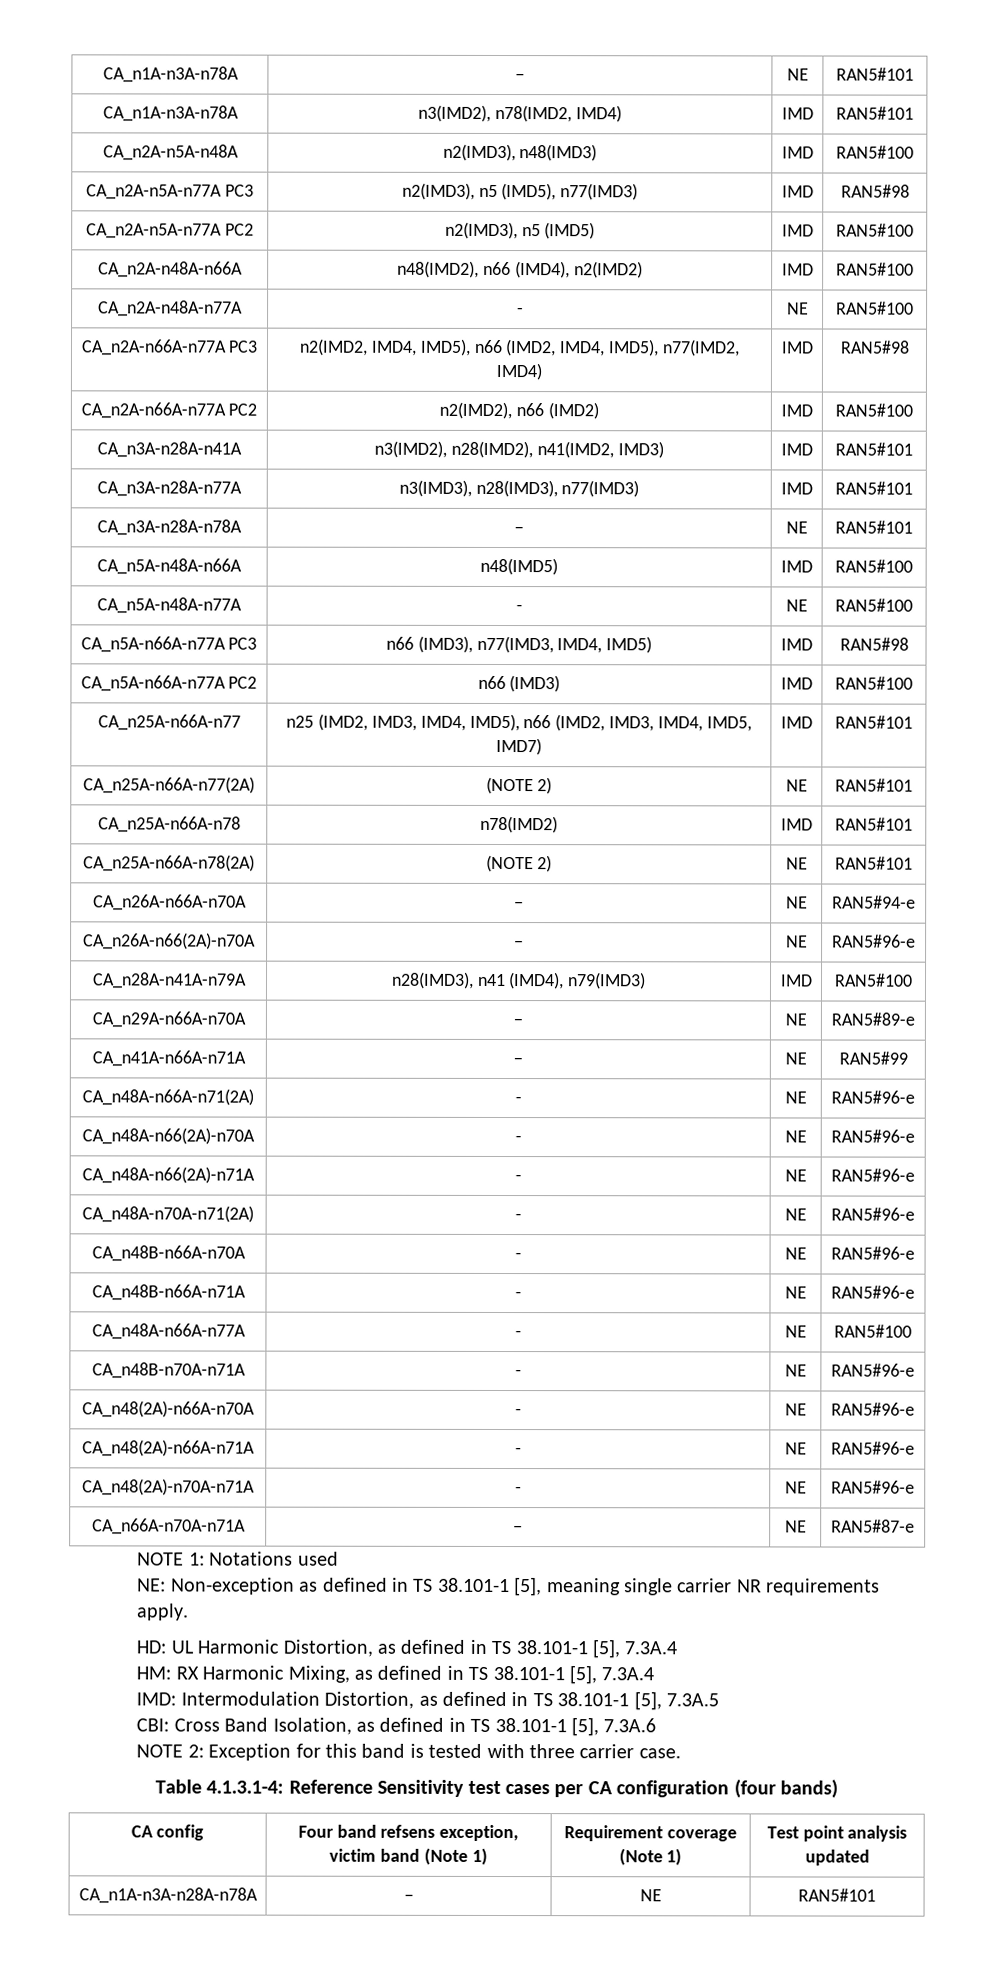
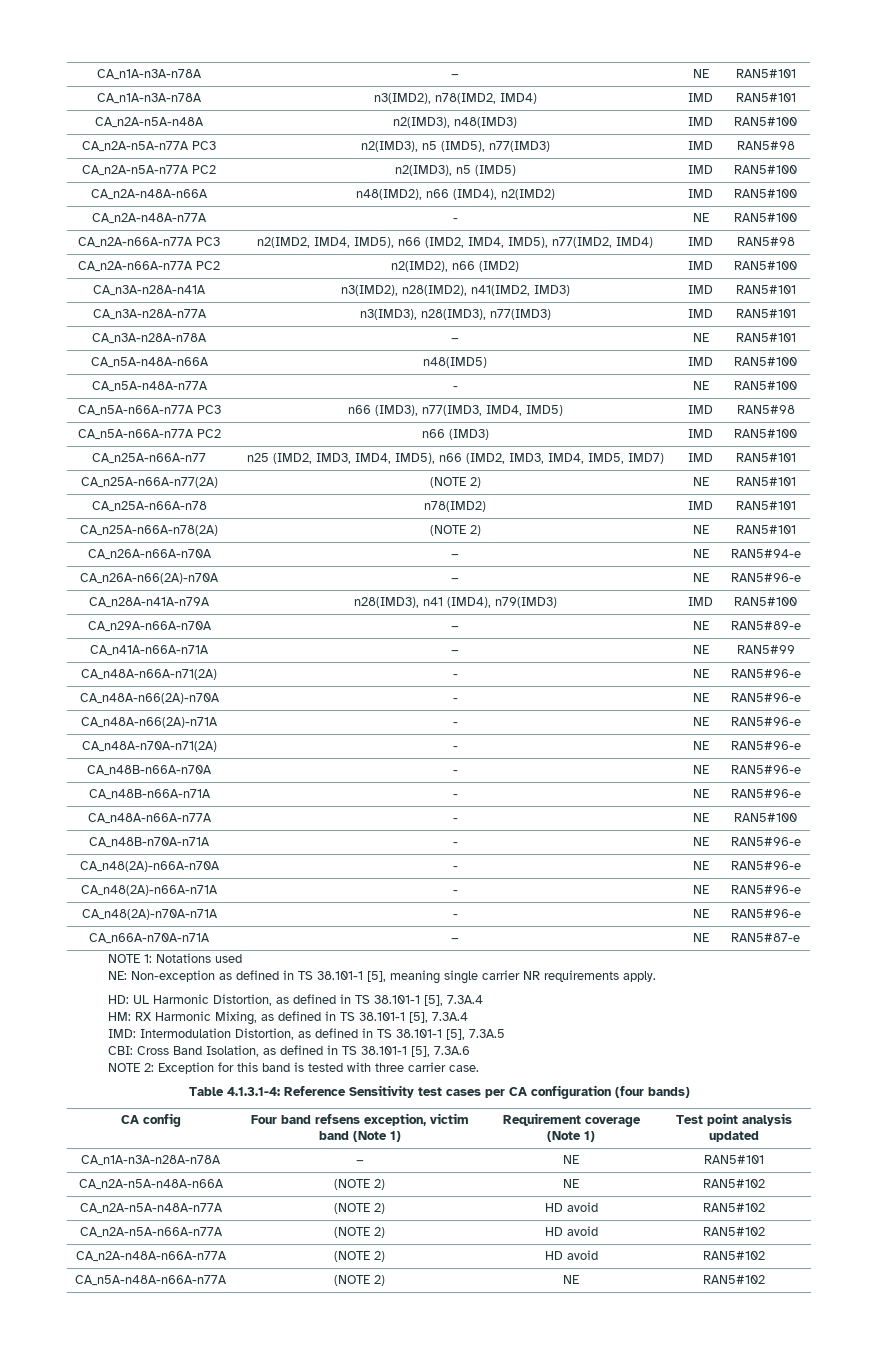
+ CA_n2A-n5A-n48A-n66A | (NOTE 2) | NE | RAN5#102
+ CA_n2A-n5A-n48A-n77A | (NOTE 2) | HD avoid | RAN5#102
+ CA_n2A-n5A-n66A-n77A | (NOTE 2) | HD avoid | RAN5#102
+ CA_n2A-n48A-n66A-n77A | (NOTE 2) | HD avoid | RAN5#102
+ CA_n5A-n48A-n66A-n77A | (NOTE 2) | NE | RAN5#102

